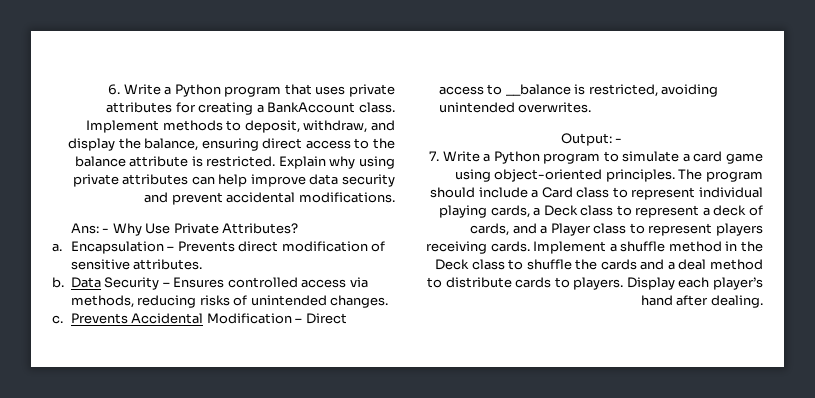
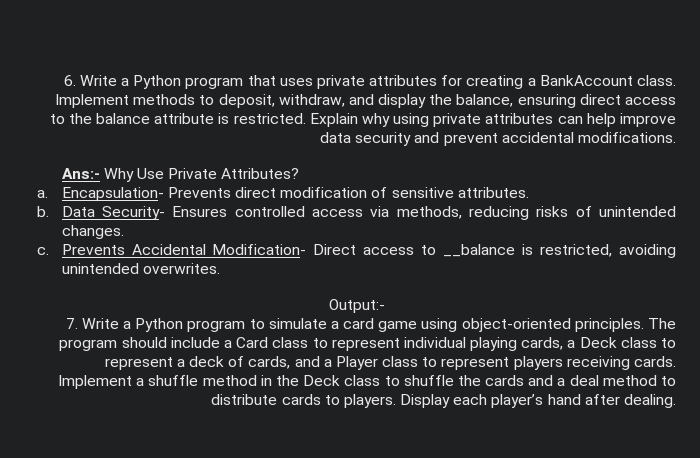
- Ans: - Why Use Private Attributes?
+ Ans:- Why Use Private Attributes?
- Encapsulation – Prevents direct modification of sensitive attributes.
+ Encapsulation- Prevents direct modification of sensitive attributes.
- Data Security – Ensures controlled access via methods, reducing risks of unintended changes.
+ Data Security- Ensures controlled access via methods, reducing risks of unintended changes.
- Prevents Accidental Modification – Direct access to __balance is restricted, avoiding unintended overwrites.
+ Prevents Accidental Modification- Direct access to __balance is restricted, avoiding unintended overwrites.
- Output: -
+ Output:-

